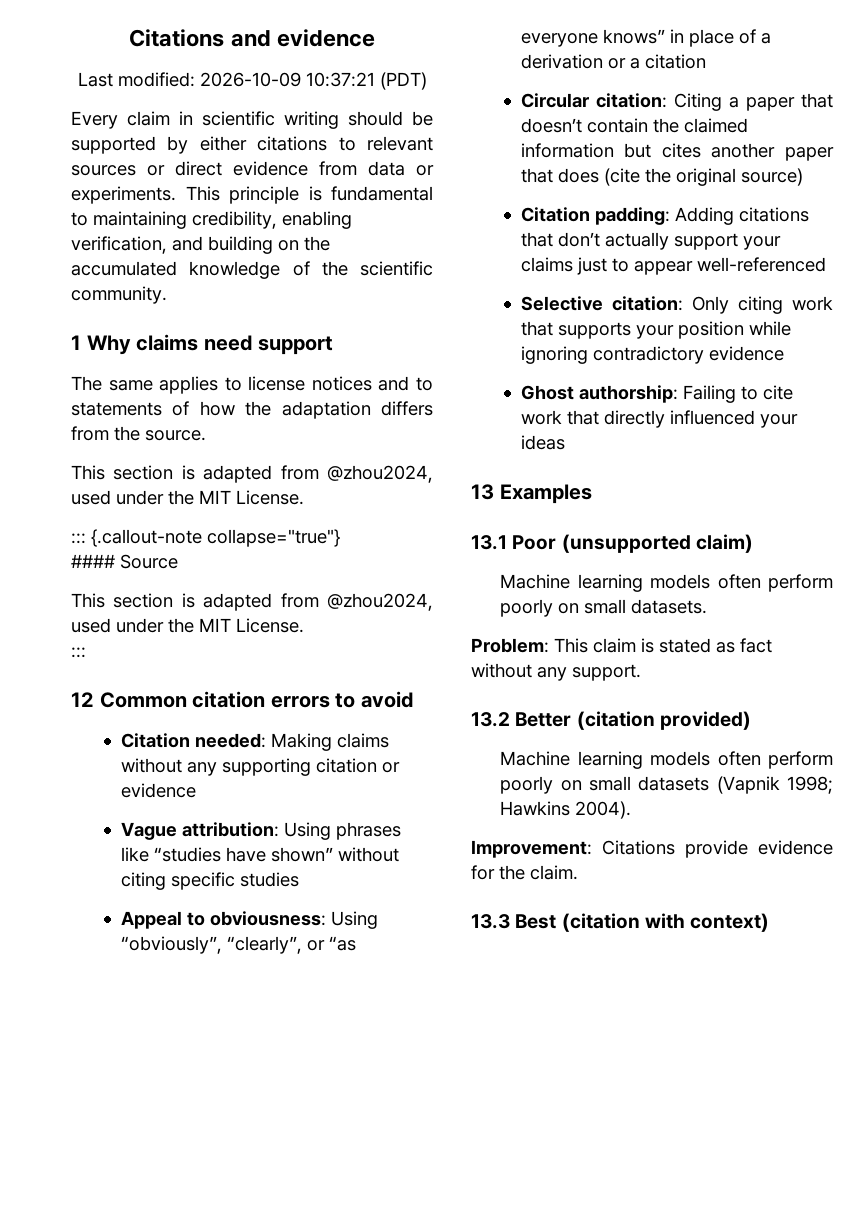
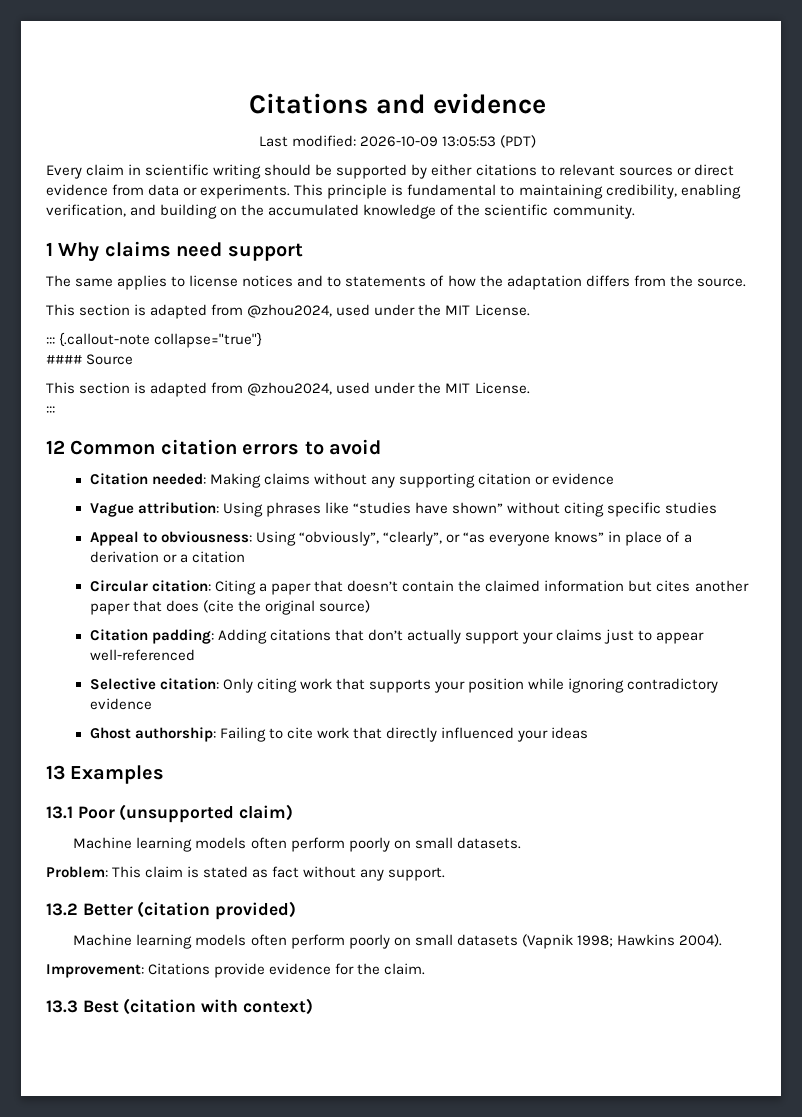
- Last modified: 2026-10-09 10:37:21 (PDT)
+ Last modified: 2026-10-09 13:05:53 (PDT)

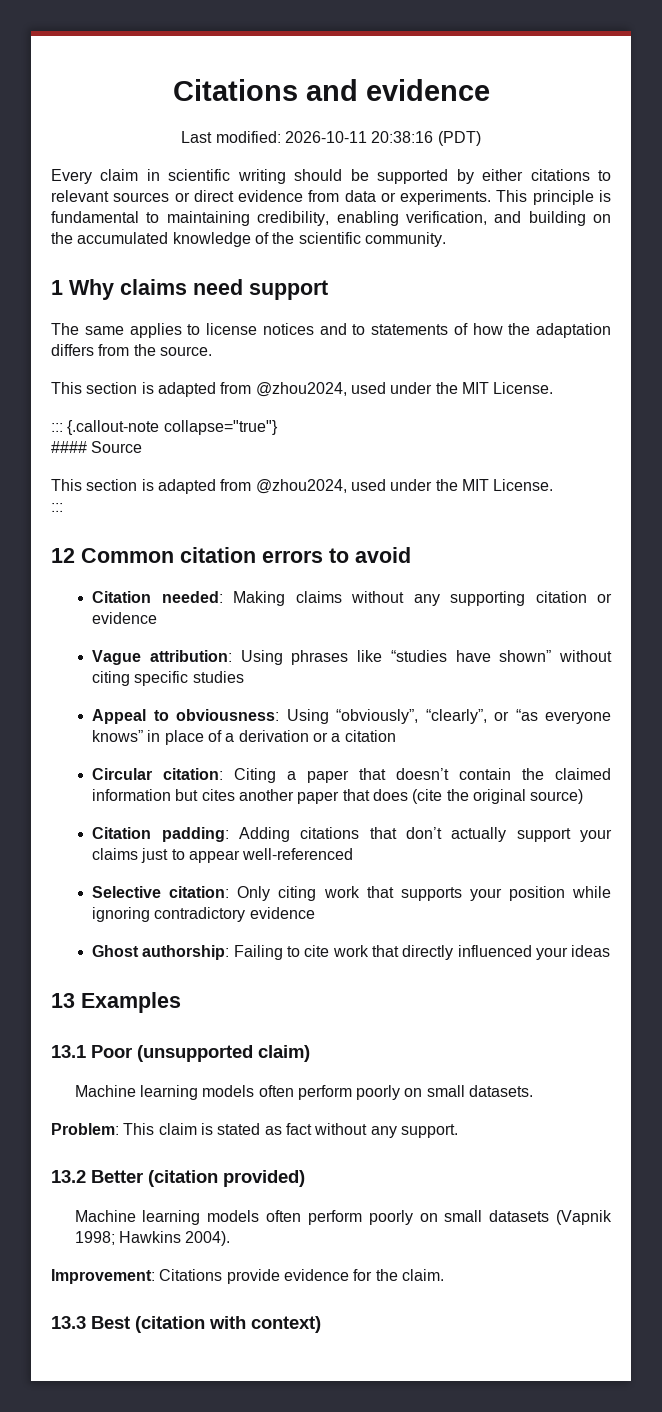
- Last modified: 2026-10-09 13:05:53 (PDT)
+ Last modified: 2026-10-11 20:38:16 (PDT)

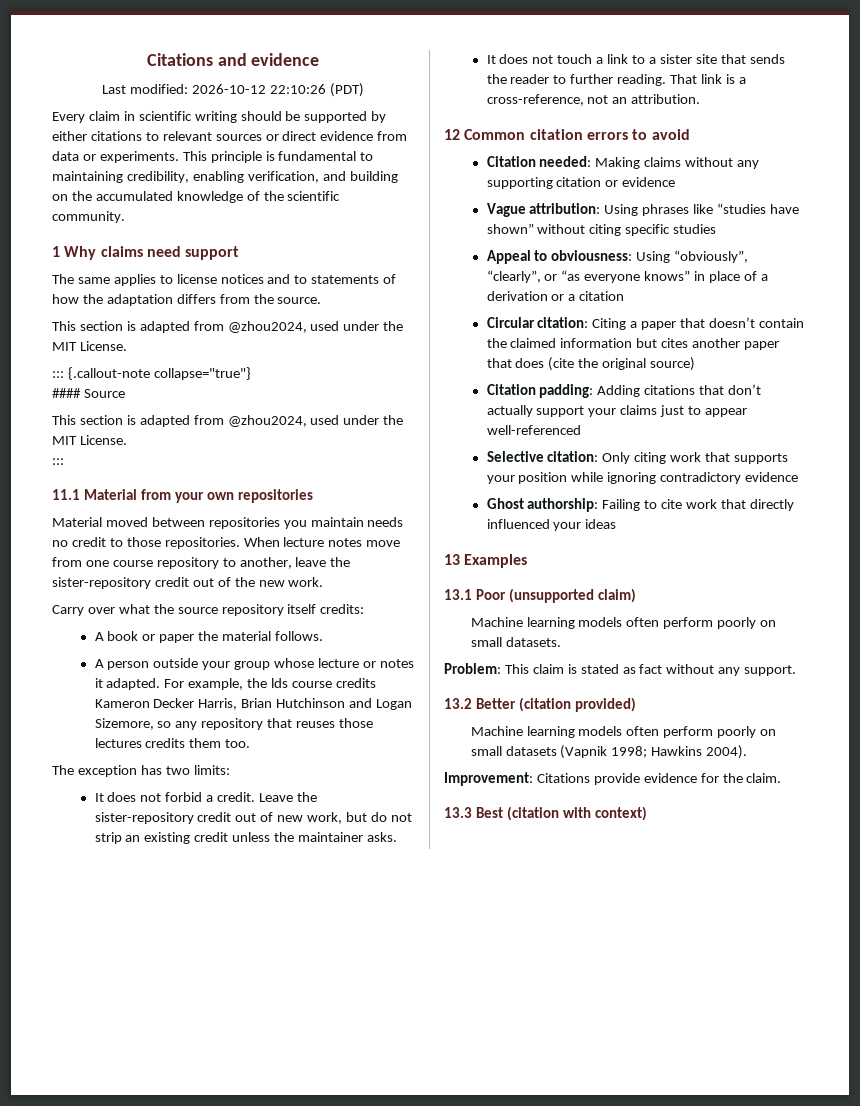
- Last modified: 2026-10-11 20:38:16 (PDT)
+ Last modified: 2026-10-12 22:10:26 (PDT)
+ 11.1 Material from your own repositories
+ Material moved between repositories you maintain needs no credit to those repositories. When lecture notes move from one course repository to another, leave the sister-repository credit out of the new work.
+ Carry over what the source repository itself credits:
+ A book or paper the material follows.
+ A person outside your group whose lecture or notes it adapted. For example, the lds course credits Kameron Decker Harris, Brian Hutchinson and Logan Sizemore, so any repository that reuses those lectures credits them too.
+ The exception has two limits:
+ It does not forbid a credit. Leave the sister-repository credit out of new work, but do not strip an existing credit unless the maintainer asks.
+ It does not touch a link to a sister site that sends the reader to further reading. That link is a cross-reference, not an attribution.

